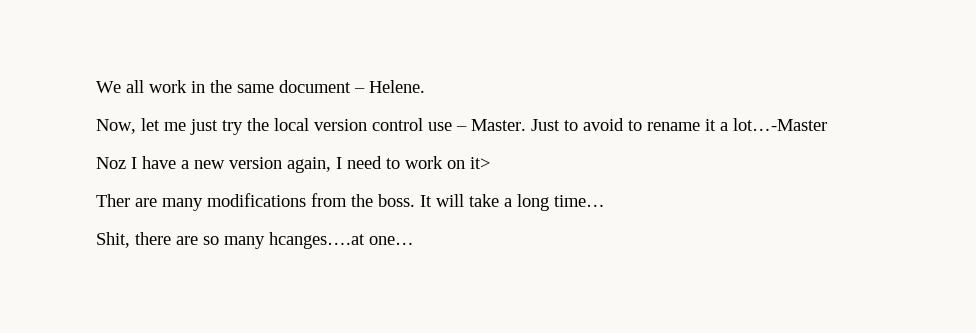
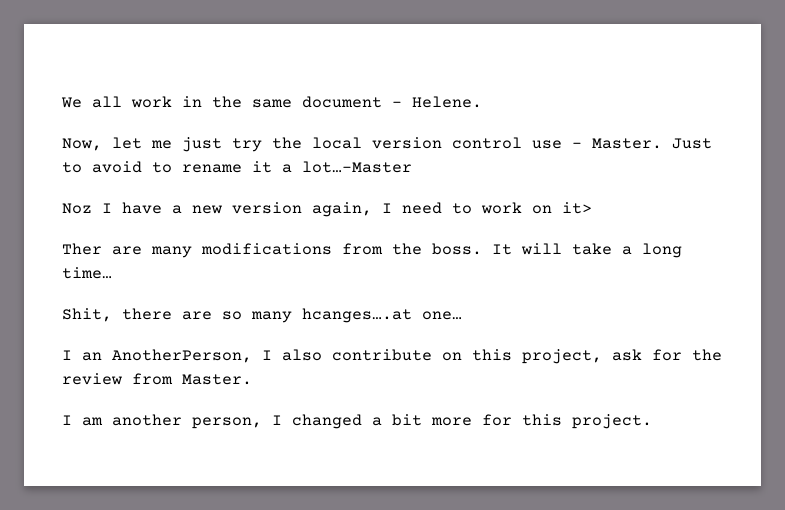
+ I an AnotherPerson, I also contribute on this project, ask for the review from Master.
+ I am another person, I changed a bit more for this project.

